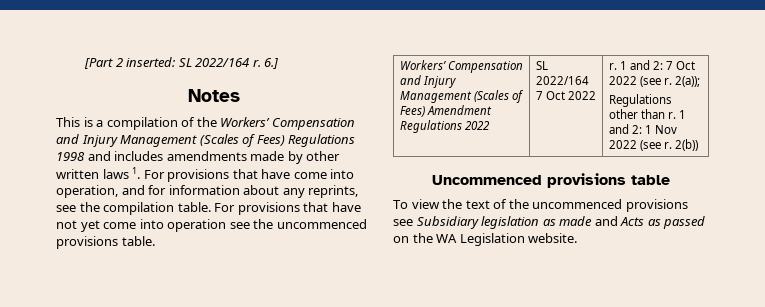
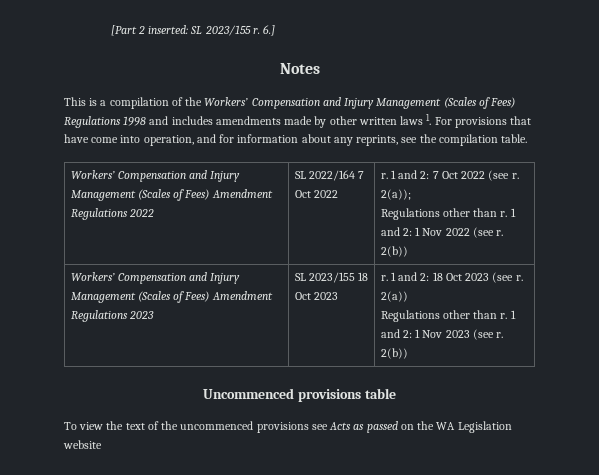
- [Part 2 inserted: SL 2022/164 r.
+ [Part 2 inserted: SL 2023/155 r.
- For provisions that have not yet come into operation see the uncommenced provisions table.
+ Workers’ Compensation and Injury Management (Scales of Fees) Amendment Regulations 2023 | SL 2023/155 18 Oct 2023 | r. 1 and 2: 18 Oct 2023 (see r. 2(a))
+ Regulations other than r. 1 and 2: 1 Nov 2023 (see r. 2(b))
- To view the text of the uncommenced provisions see Subsidiary legislation as made and Acts as passed on the WA Legislation website.
+ To view the text of the uncommenced provisions see Acts as passed on the WA Legislation website

